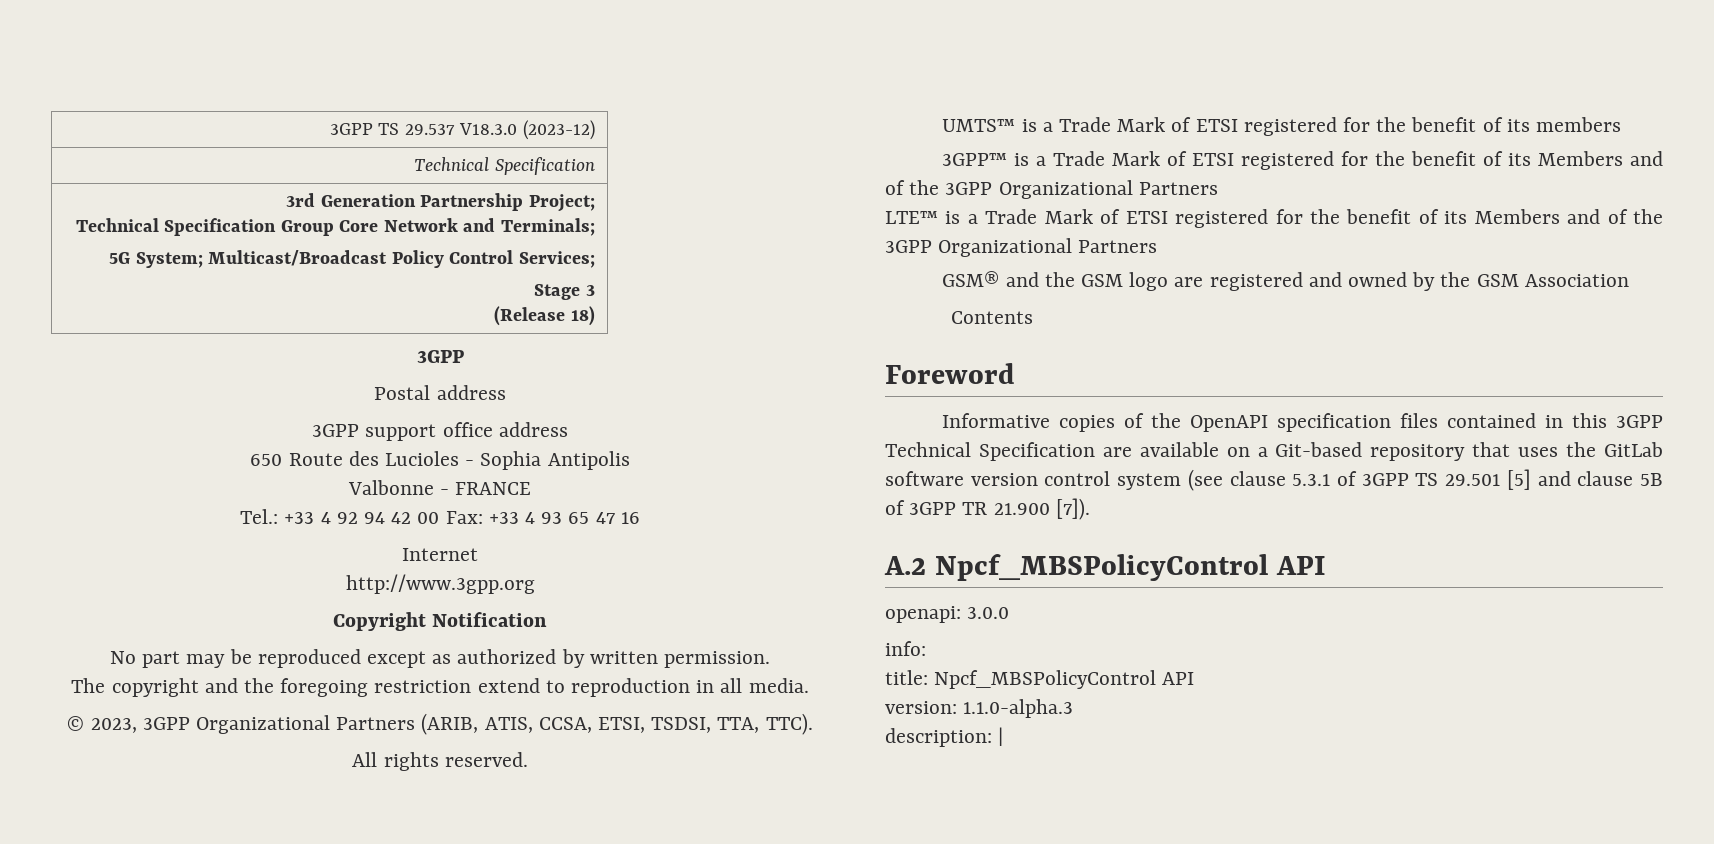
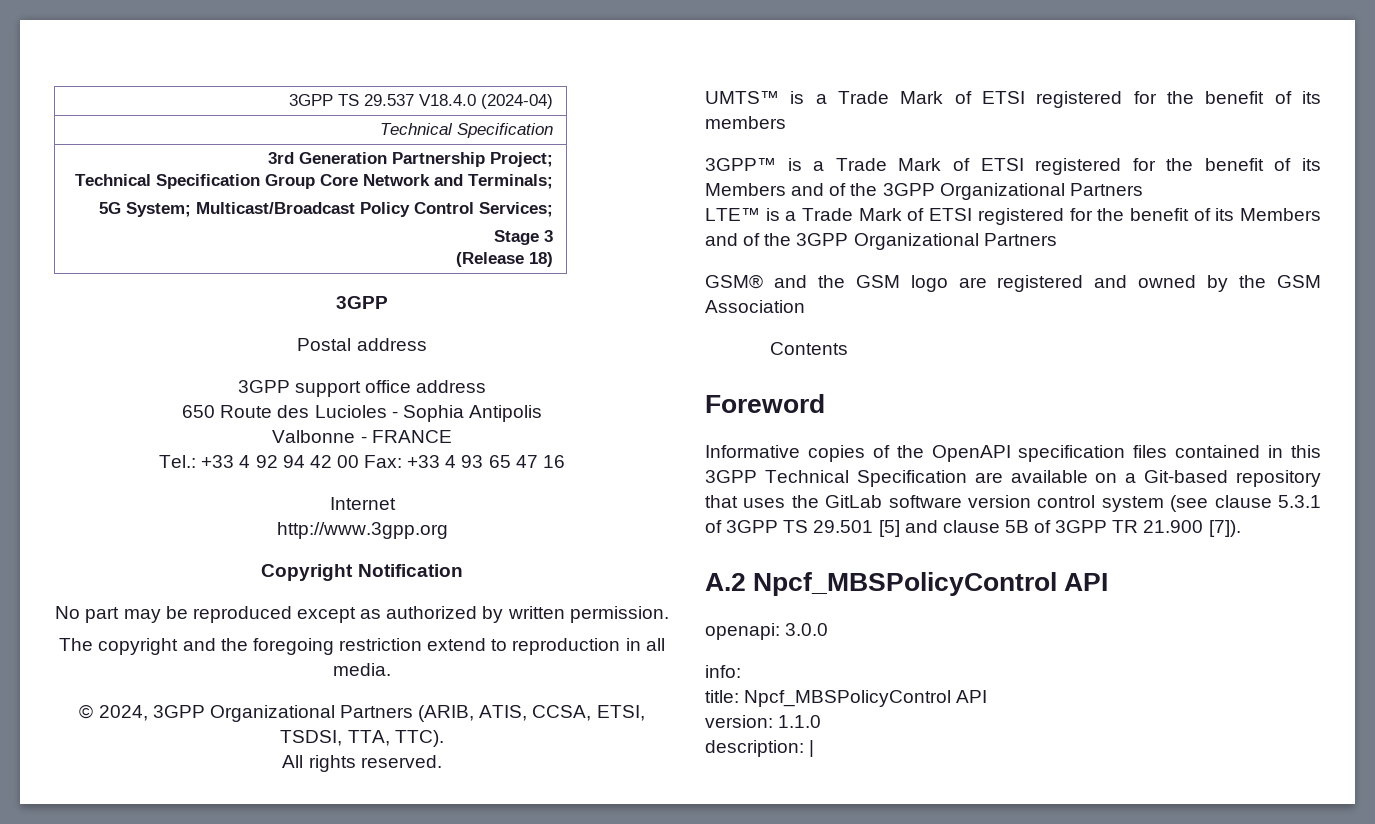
- 3GPP TS 29.537 V18.3.0 (2023-12)
+ 3GPP TS 29.537 V18.4.0 (2024-04)
- © 2023, 3GPP Organizational Partners (ARIB, ATIS, CCSA, ETSI, TSDSI, TTA, TTC).
+ © 2024, 3GPP Organizational Partners (ARIB, ATIS, CCSA, ETSI, TSDSI, TTA, TTC).
- version: 1.1.0-alpha.3
+ version: 1.1.0

